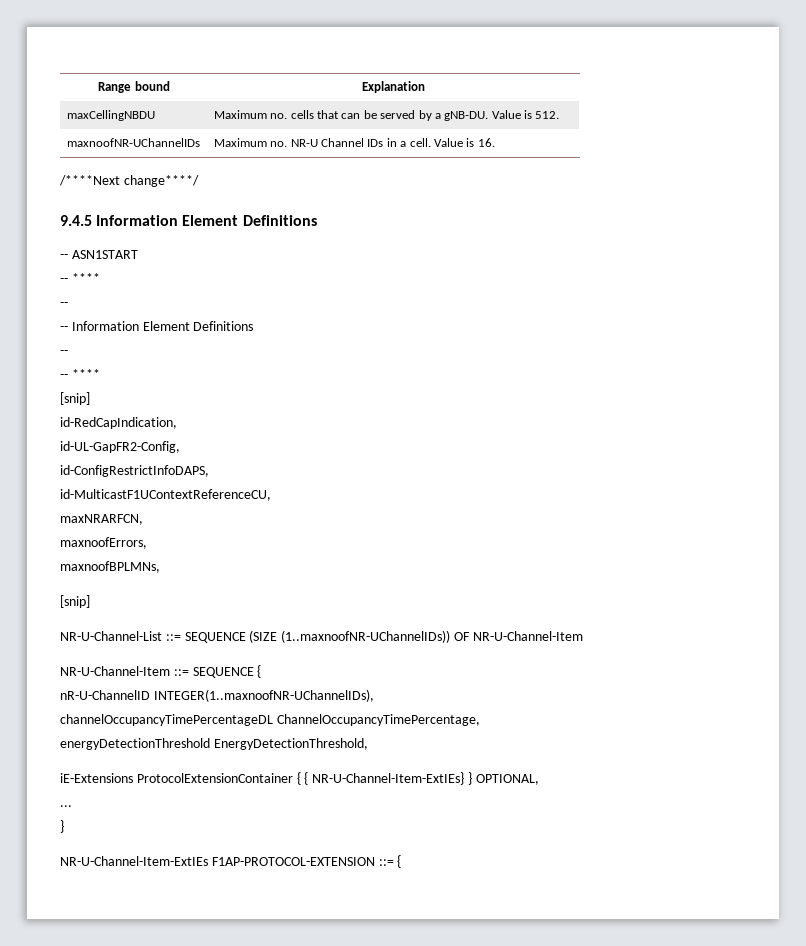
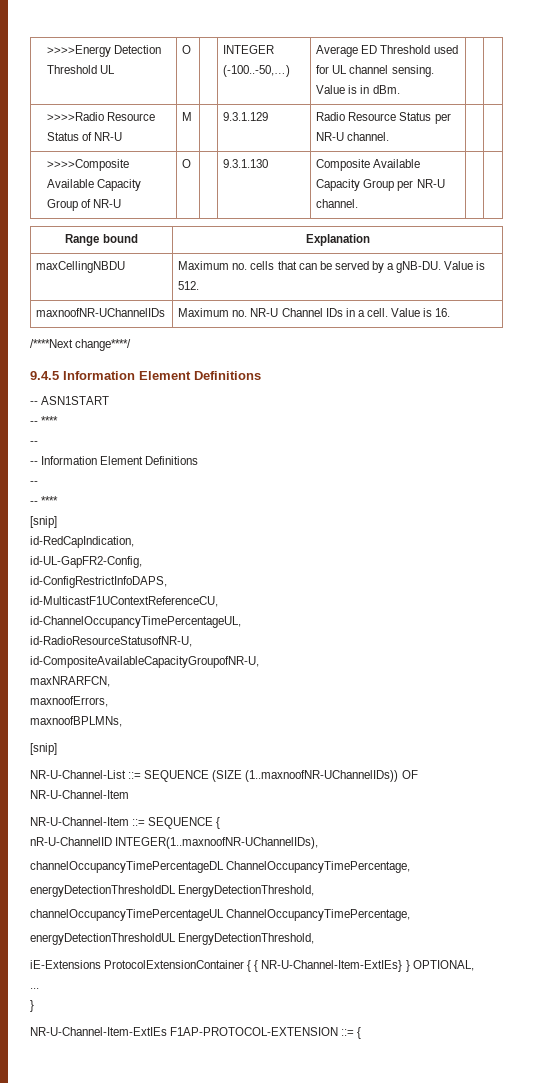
+ >>>>Energy Detection Threshold UL | O | | INTEGER (-100..-50,…) | Average ED Threshold used for UL channel sensing. Value is in dBm. | |
+ >>>>Radio Resource Status of NR-U | M | | 9.3.1.129 | Radio Resource Status per NR-U channel. | |
+ >>>>Composite Available Capacity Group of NR-U | O | | 9.3.1.130 | Composite Available Capacity Group per NR-U channel. | |
+ id-ChannelOccupancyTimePercentageUL,
+ id-RadioResourceStatusofNR-U,
+ id-CompositeAvailableCapacityGroupofNR-U,
- energyDetectionThreshold EnergyDetectionThreshold,
+ energyDetectionThresholdDL EnergyDetectionThreshold,
+ channelOccupancyTimePercentageUL ChannelOccupancyTimePercentage,
+ energyDetectionThresholdUL EnergyDetectionThreshold,

